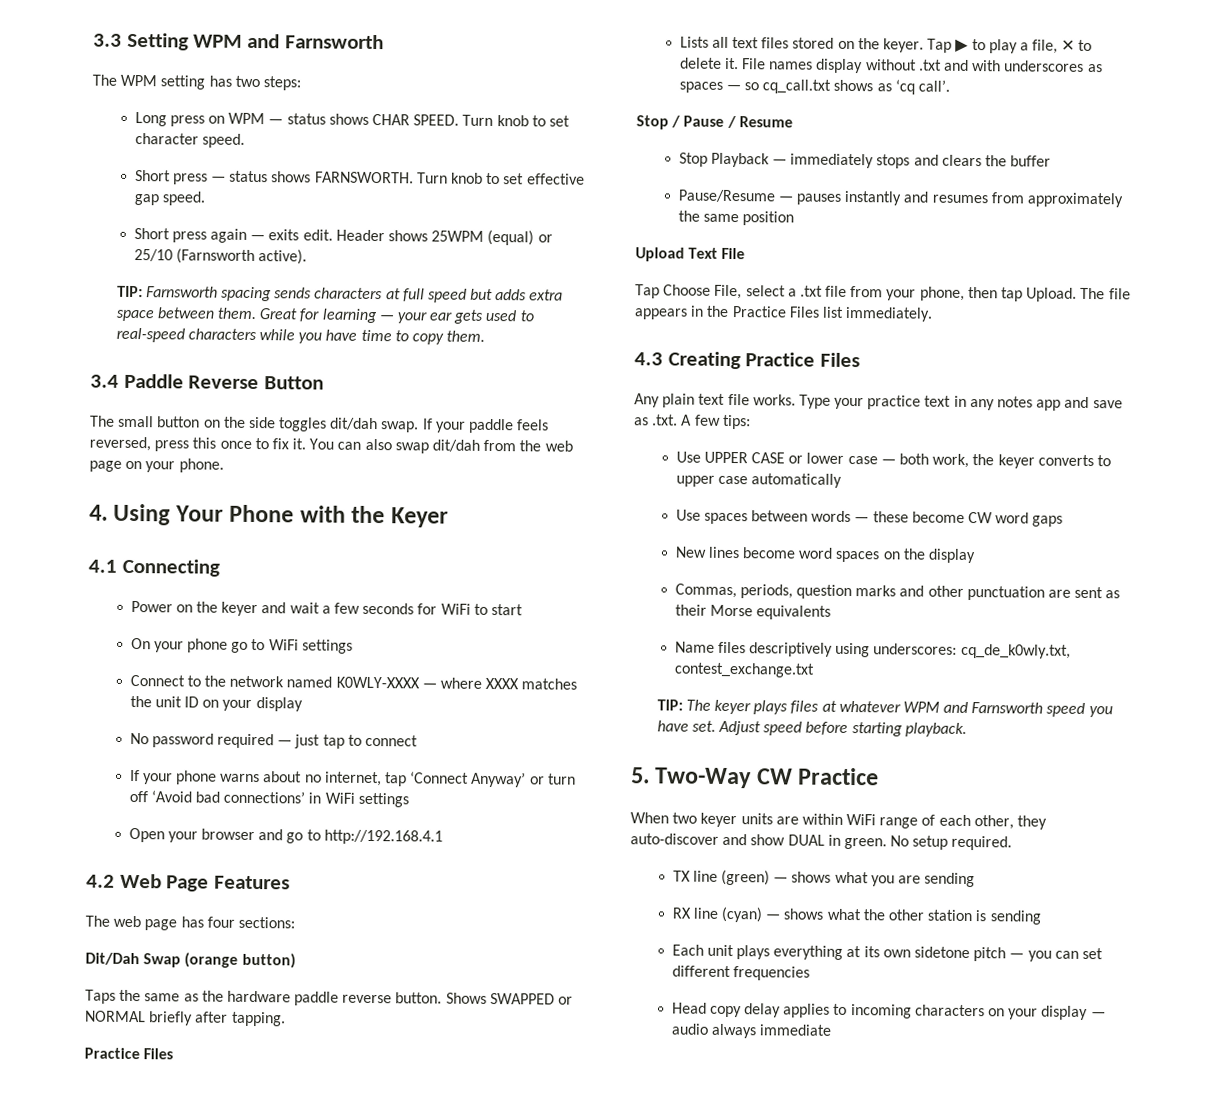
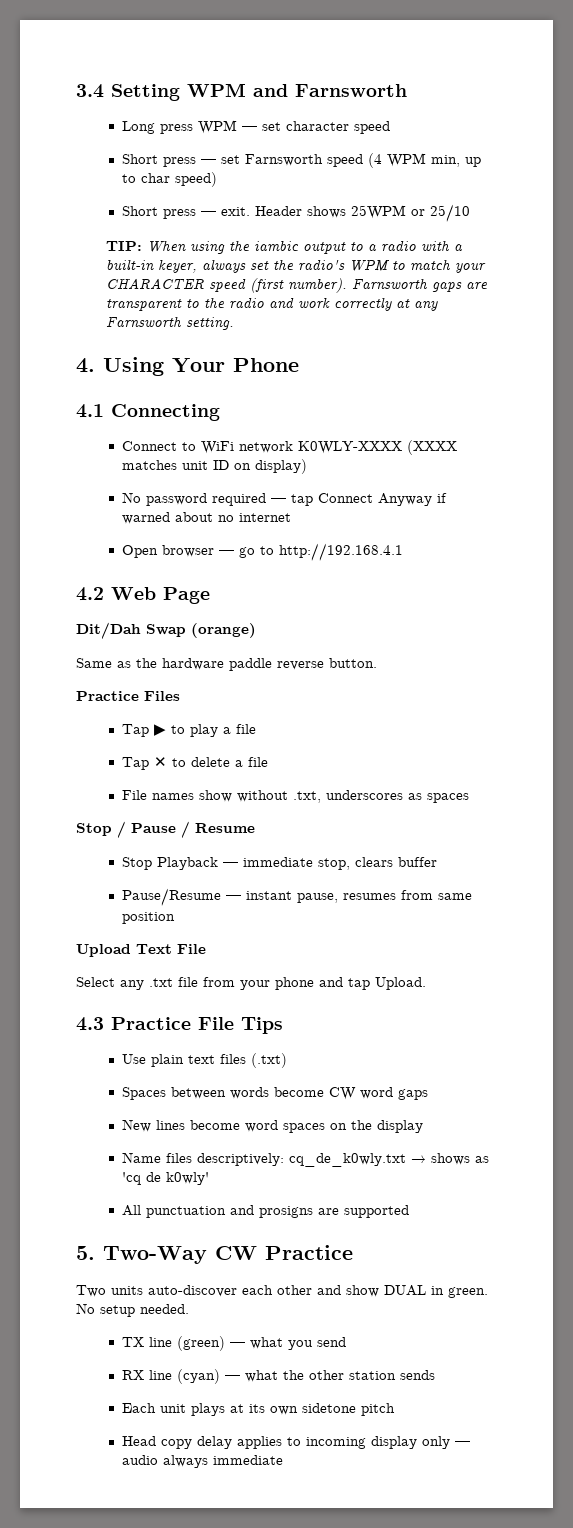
- 3.3 Setting WPM and Farnsworth
+ 3.4 Setting WPM and Farnsworth
- The WPM setting has two steps:
- Long press on WPM — status shows CHAR SPEED. Turn knob to set character speed.
- Short press — status shows FARNSWORTH. Turn knob to set effective gap speed.
- Short press again — exits edit.
+ Long press WPM — set character speed
+ Short press — set Farnsworth speed (4 WPM min, up to char speed)
+ Short press — exit.
- Header shows 25WPM (equal) or 25/10 (Farnsworth active).
- TIP: Farnsworth spacing sends characters at full speed but adds extra space between them. Great for learning — your ear gets used to real-speed characters while you have time to copy them.
- 3.4 Paddle Reverse Button
- The small button on the side toggles dit/dah swap. If your paddle feels reversed, press this once to fix it. You can also swap dit/dah from the web page on your phone.
+ Header shows 25WPM or 25/10
+ TIP: When using the iambic output to a radio with a built-in keyer, always set the radio's WPM to match your CHARACTER speed (first number). Farnsworth gaps are transparent to the radio and work correctly at any Farnsworth setting.
- 4. Using Your Phone with the Keyer
+ 4. Using Your Phone
- Power on the keyer and wait a few seconds for WiFi to start
- On your phone go to WiFi settings
- Connect to the network named K0WLY-XXXX — where XXXX matches the unit ID on your display
+ Connect to WiFi network K0WLY-XXXX (XXXX matches unit ID on display)
- No password required — just tap to connect
- If your phone warns about no internet, tap ‘Connect Anyway’ or turn off ‘Avoid bad connections’ in WiFi settings
- Open your browser and go to http://192.168.4.1
+ No password required — tap Connect Anyway if warned about no internet
+ Open browser — go to http://192.168.4.1
- 4.2 Web Page Features
- The web page has four sections:
- Dit/Dah Swap (orange button)
- Taps the same as the hardware paddle reverse button. Shows SWAPPED or NORMAL briefly after tapping.
+ 4.2 Web Page
+ Dit/Dah Swap (orange)
+ Same as the hardware paddle reverse button.
  Practice Files
- Lists all text files stored on the keyer. Tap ▶ to play a file, ✕ to delete it. File names display without .txt and with underscores as spaces — so cq_call.txt shows as ‘cq call’.
+ Tap ▶ to play a file
+ Tap ✕ to delete a file
+ File names show without .txt, underscores as spaces
- Stop Playback — immediately stops and clears the buffer
- Pause/Resume — pauses instantly and resumes from approximately the same position
+ Stop Playback — immediate stop, clears buffer
+ Pause/Resume — instant pause, resumes from same position
- Tap Choose File, select a .txt file from your phone, then tap Upload. The file appears in the Practice Files list immediately.
- 4.3 Creating Practice Files
- Any plain text file works. Type your practice text in any notes app and save as .txt. A few tips:
- Use UPPER CASE or lower case — both work, the keyer converts to upper case automatically
- Use spaces between words — these become CW word gaps
+ Select any .txt file from your phone and tap Upload.
+ 4.3 Practice File Tips
+ Use plain text files (.txt)
+ Spaces between words become CW word gaps
- Commas, periods, question marks and other punctuation are sent as their Morse equivalents
- Name files descriptively using underscores: cq_de_k0wly.txt, contest_exchange.txt
- TIP: The keyer plays files at whatever WPM and Farnsworth speed you have set. Adjust speed before starting playback.
+ Name files descriptively: cq_de_k0wly.txt → shows as 'cq de k0wly'
+ All punctuation and prosigns are supported
  5. Two-Way CW Practice
- When two keyer units are within WiFi range of each other, they auto-discover and show DUAL in green.
+ Two units auto-discover each other and show DUAL in green.
- No setup required.
+ No setup needed.
- TX line (green) — shows what you are sending
+ TX line (green) — what you send
- RX line (cyan) — shows what the other station is sending
+ RX line (cyan) — what the other station sends
- Each unit plays everything at its own sidetone pitch — you can set different frequencies
+ Each unit plays at its own sidetone pitch
- Head copy delay applies to incoming characters on your display — audio always immediate
+ Head copy delay applies to incoming display only — audio always immediate

